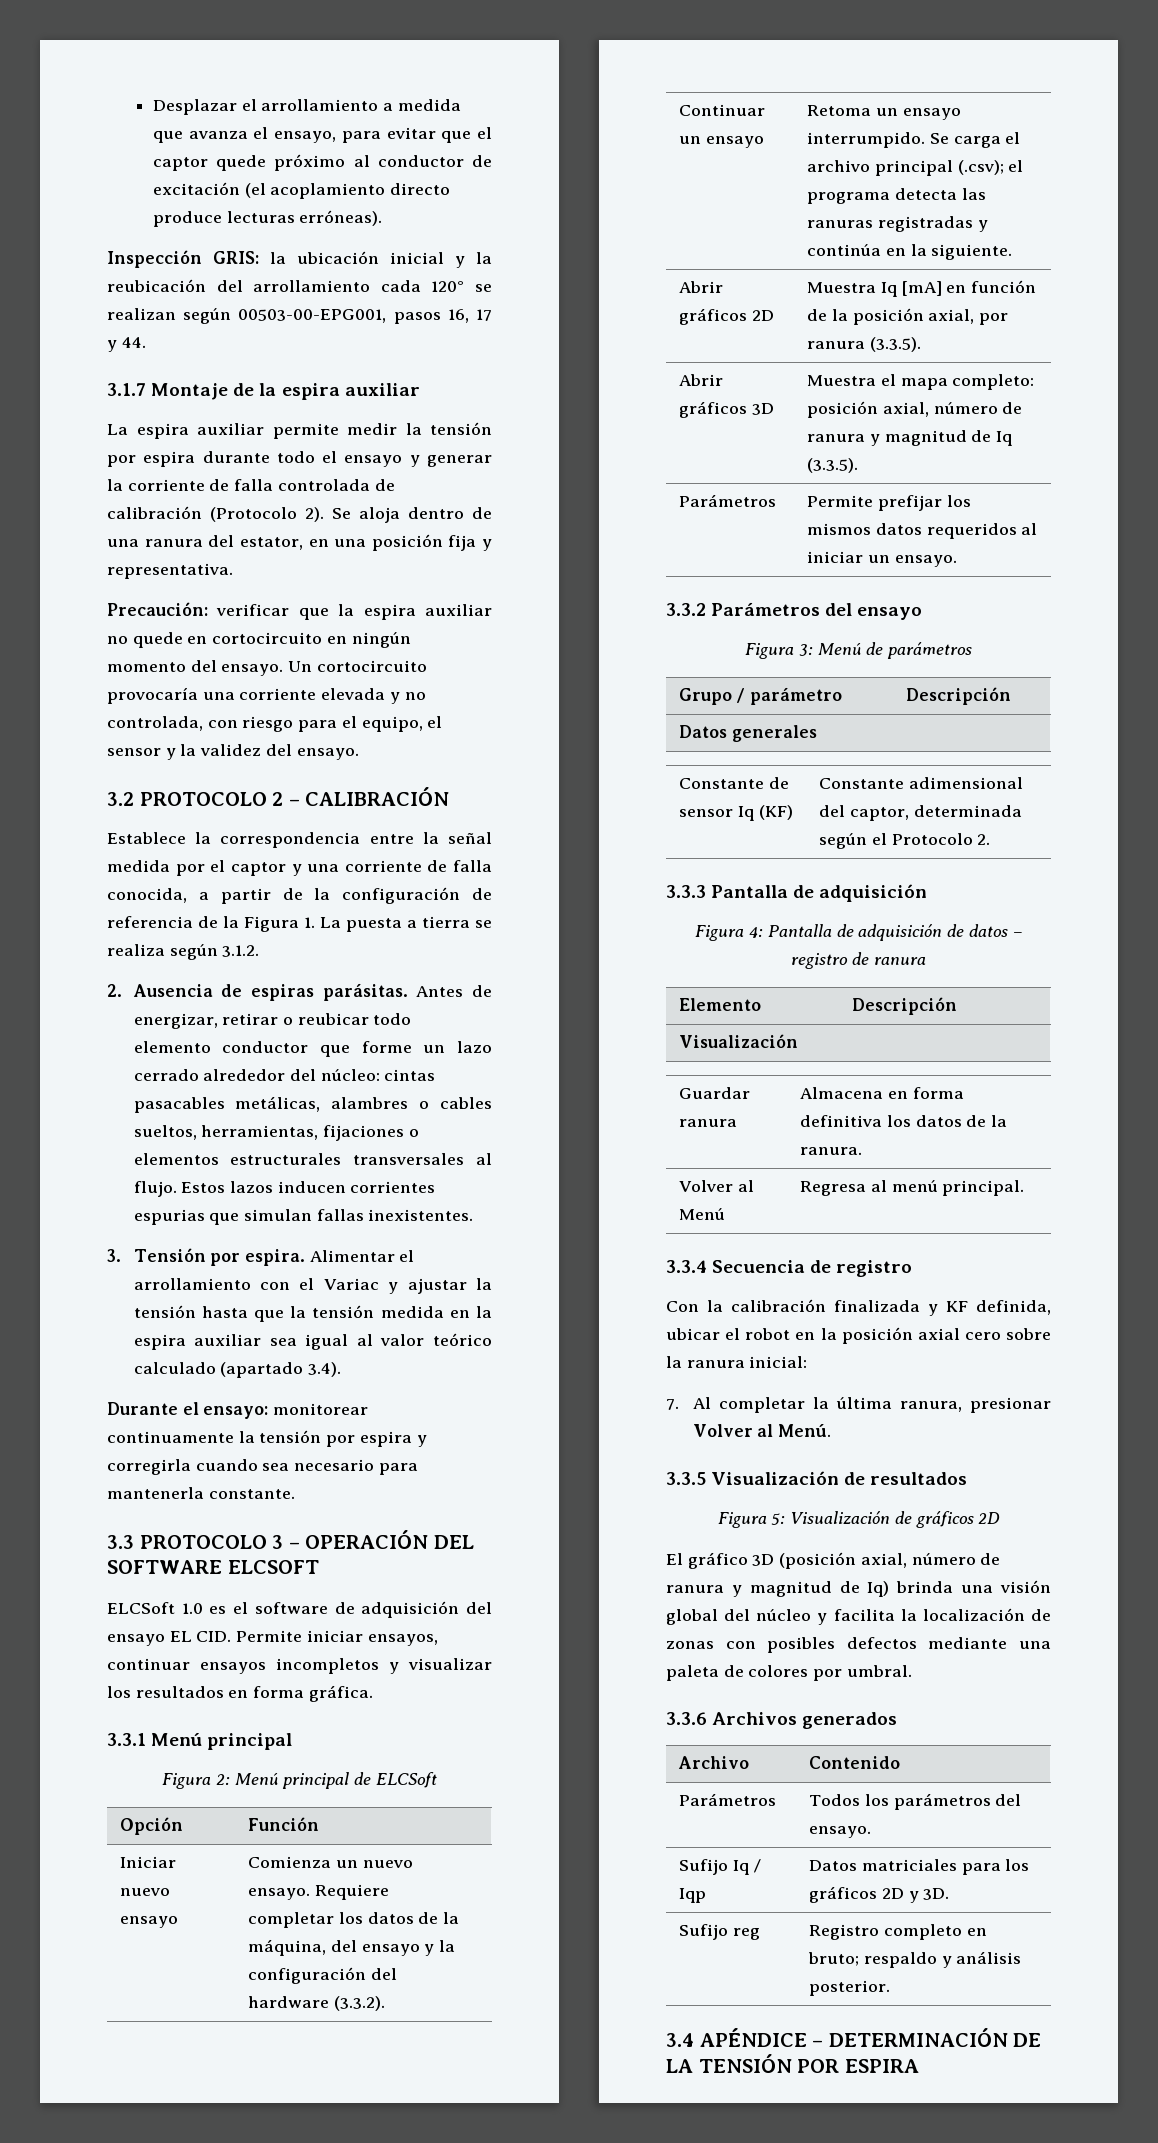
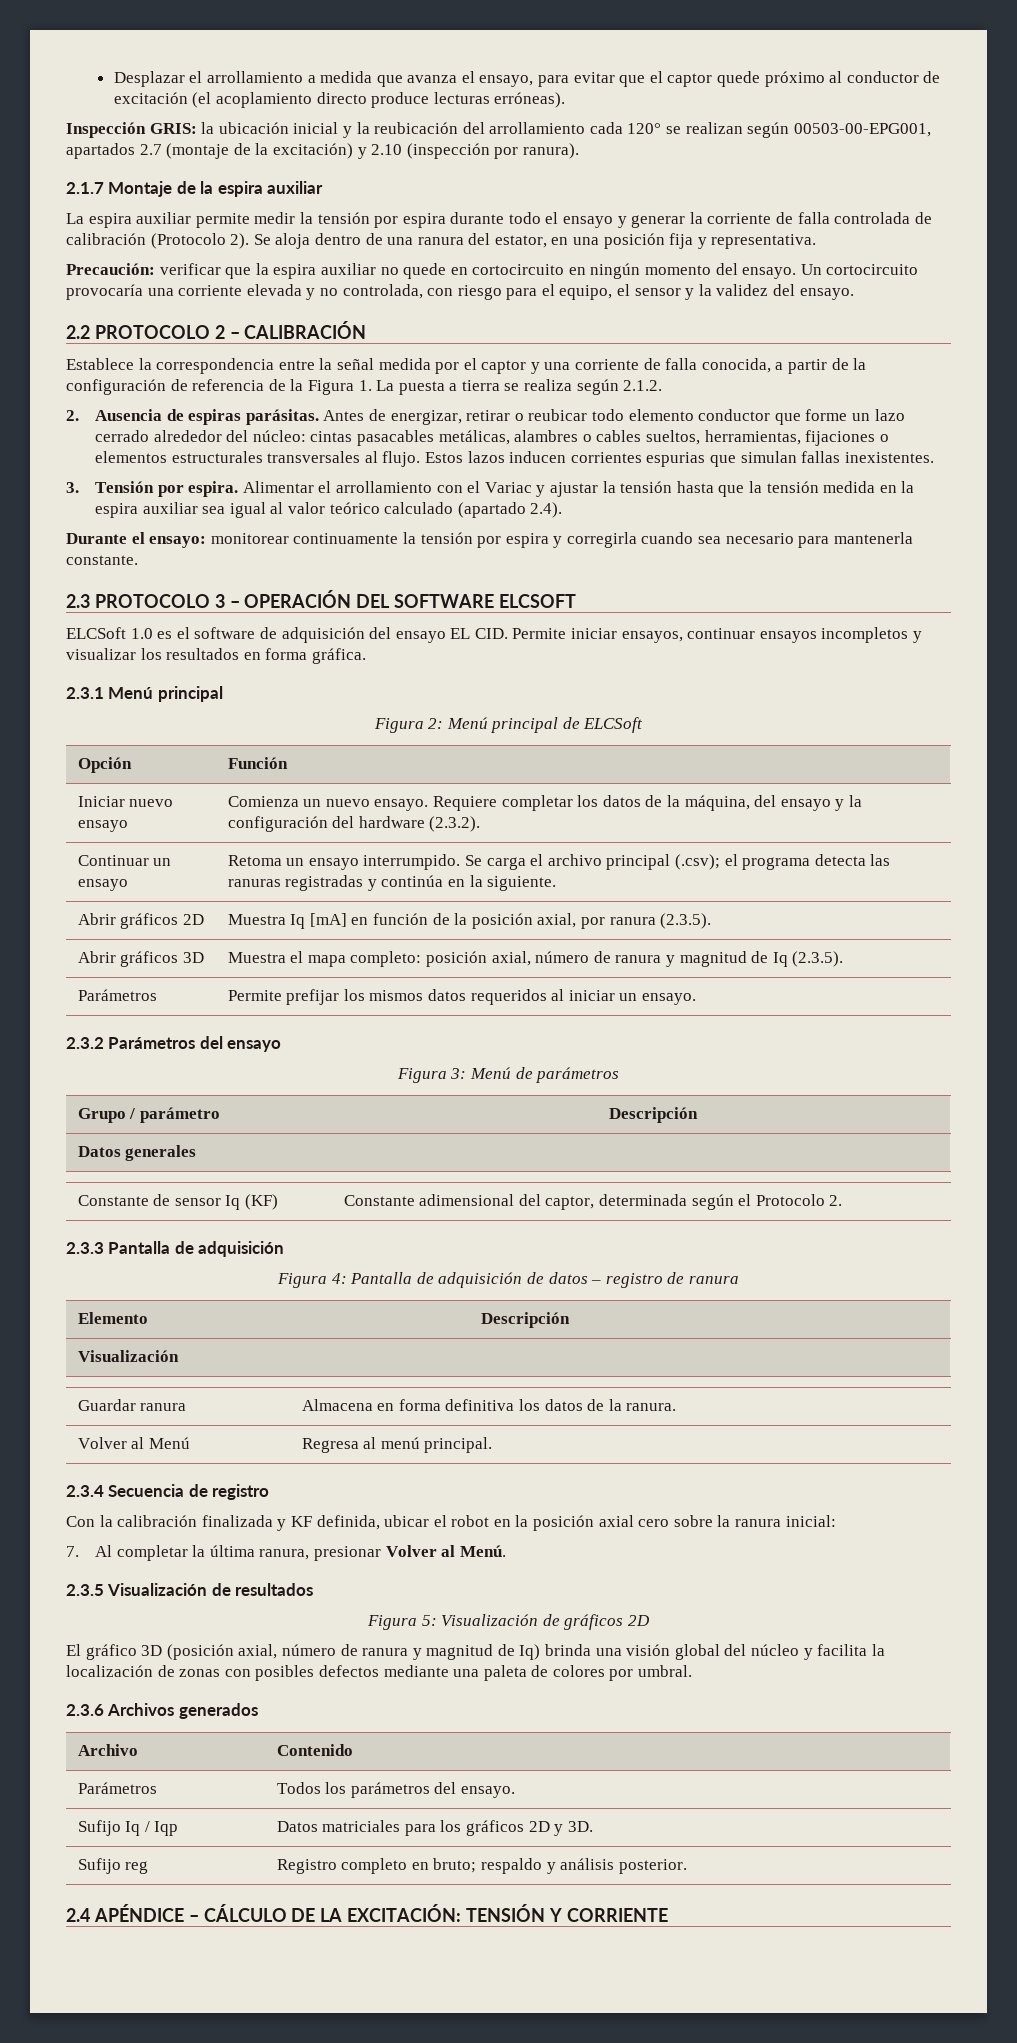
- Inspección GRIS: la ubicación inicial y la reubicación del arrollamiento cada 120° se realizan según 00503-00-EPG001, pasos 16, 17 y 44.
- 3.1.7 Montaje de la espira auxiliar
+ Inspección GRIS: la ubicación inicial y la reubicación del arrollamiento cada 120° se realizan según 00503-00-EPG001, apartados 2.7 (montaje de la excitación) y 2.10 (inspección por ranura).
+ 2.1.7 Montaje de la espira auxiliar
- 3.2 PROTOCOLO 2 – CALIBRACIÓN
+ 2.2 PROTOCOLO 2 – CALIBRACIÓN
- Establece la correspondencia entre la señal medida por el captor y una corriente de falla conocida, a partir de la configuración de referencia de la Figura 1. La puesta a tierra se realiza según 3.1.2.
+ Establece la correspondencia entre la señal medida por el captor y una corriente de falla conocida, a partir de la configuración de referencia de la Figura 1. La puesta a tierra se realiza según 2.1.2.
- Alimentar el arrollamiento con el Variac y ajustar la tensión hasta que la tensión medida en la espira auxiliar sea igual al valor teórico calculado (apartado 3.4).
+ Alimentar el arrollamiento con el Variac y ajustar la tensión hasta que la tensión medida en la espira auxiliar sea igual al valor teórico calculado (apartado 2.4).
- 3.3 PROTOCOLO 3 – OPERACIÓN DEL SOFTWARE ELCSOFT
+ 2.3 PROTOCOLO 3 – OPERACIÓN DEL SOFTWARE ELCSOFT
- 3.3.1 Menú principal
+ 2.3.1 Menú principal
- Iniciar nuevo ensayo | Comienza un nuevo ensayo. Requiere completar los datos de la máquina, del ensayo y la configuración del hardware (3.3.2).
+ Iniciar nuevo ensayo | Comienza un nuevo ensayo. Requiere completar los datos de la máquina, del ensayo y la configuración del hardware (2.3.2).
- Abrir gráficos 2D | Muestra Iq [mA] en función de la posición axial, por ranura (3.3.5).
+ Abrir gráficos 2D | Muestra Iq [mA] en función de la posición axial, por ranura (2.3.5).
- Abrir gráficos 3D | Muestra el mapa completo: posición axial, número de ranura y magnitud de Iq (3.3.5).
+ Abrir gráficos 3D | Muestra el mapa completo: posición axial, número de ranura y magnitud de Iq (2.3.5).
- 3.3.2 Parámetros del ensayo
+ 2.3.2 Parámetros del ensayo
- 3.3.3 Pantalla de adquisición
+ 2.3.3 Pantalla de adquisición
- 3.3.4 Secuencia de registro
+ 2.3.4 Secuencia de registro
- 3.3.5 Visualización de resultados
+ 2.3.5 Visualización de resultados
- 3.3.6 Archivos generados
+ 2.3.6 Archivos generados
- 3.4 APÉNDICE – DETERMINACIÓN DE LA TENSIÓN POR ESPIRA
+ 2.4 APÉNDICE – CÁLCULO DE LA EXCITACIÓN: TENSIÓN Y CORRIENTE

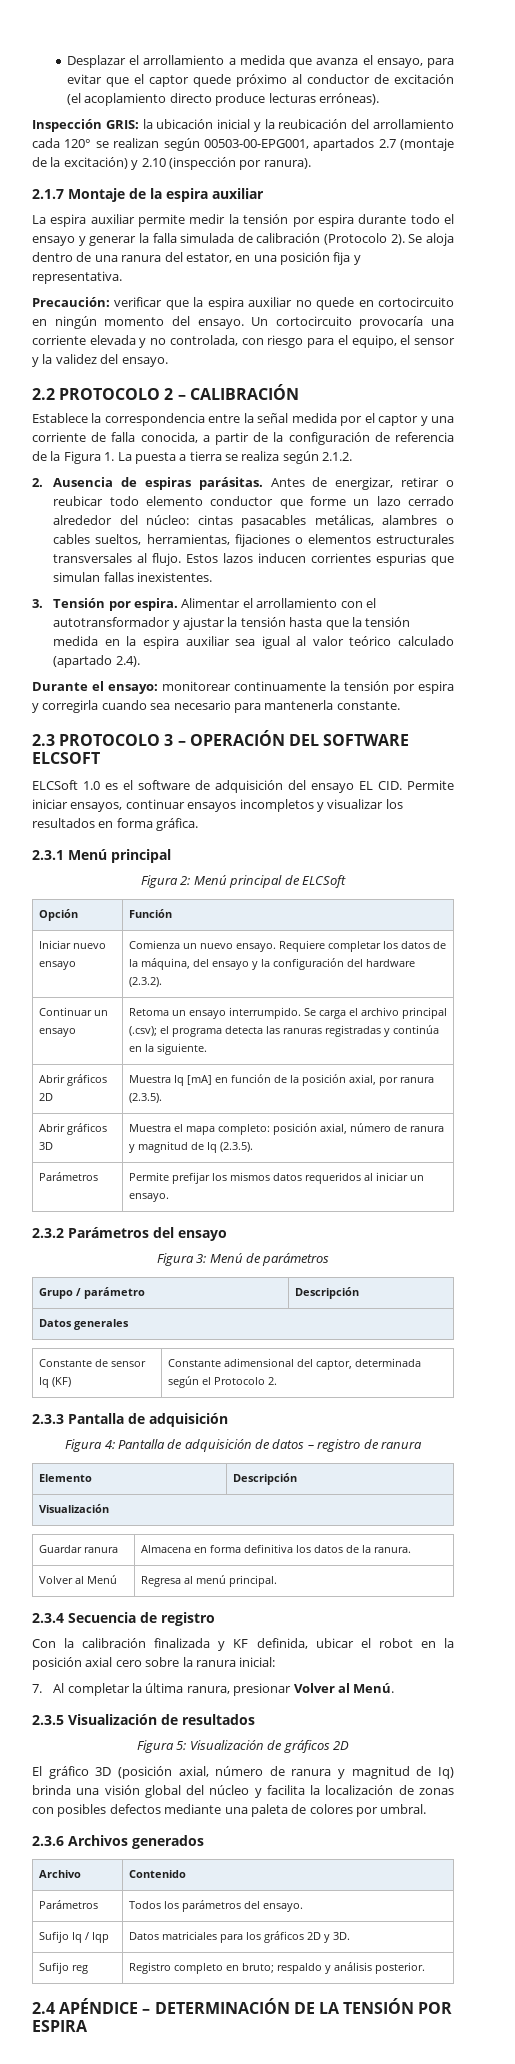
- La espira auxiliar permite medir la tensión por espira durante todo el ensayo y generar la corriente de falla controlada de calibración (Protocolo 2).
+ La espira auxiliar permite medir la tensión por espira durante todo el ensayo y generar la falla simulada de calibración (Protocolo 2).
- Alimentar el arrollamiento con el Variac y ajustar la tensión hasta que la tensión medida en la espira auxiliar sea igual al valor teórico calculado (apartado 2.4).
+ Alimentar el arrollamiento con el autotransformador y ajustar la tensión hasta que la tensión medida en la espira auxiliar sea igual al valor teórico calculado (apartado 2.4).
- 2.4 APÉNDICE – CÁLCULO DE LA EXCITACIÓN: TENSIÓN Y CORRIENTE
+ 2.4 APÉNDICE – DETERMINACIÓN DE LA TENSIÓN POR ESPIRA

